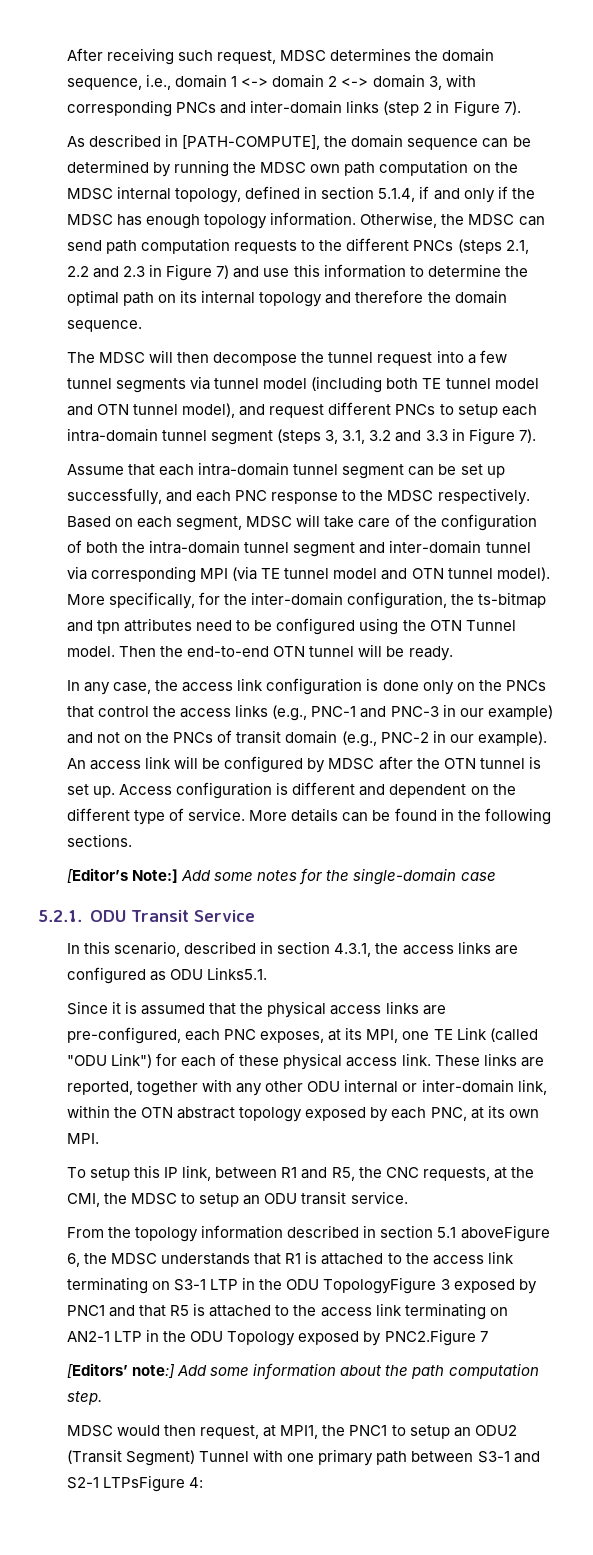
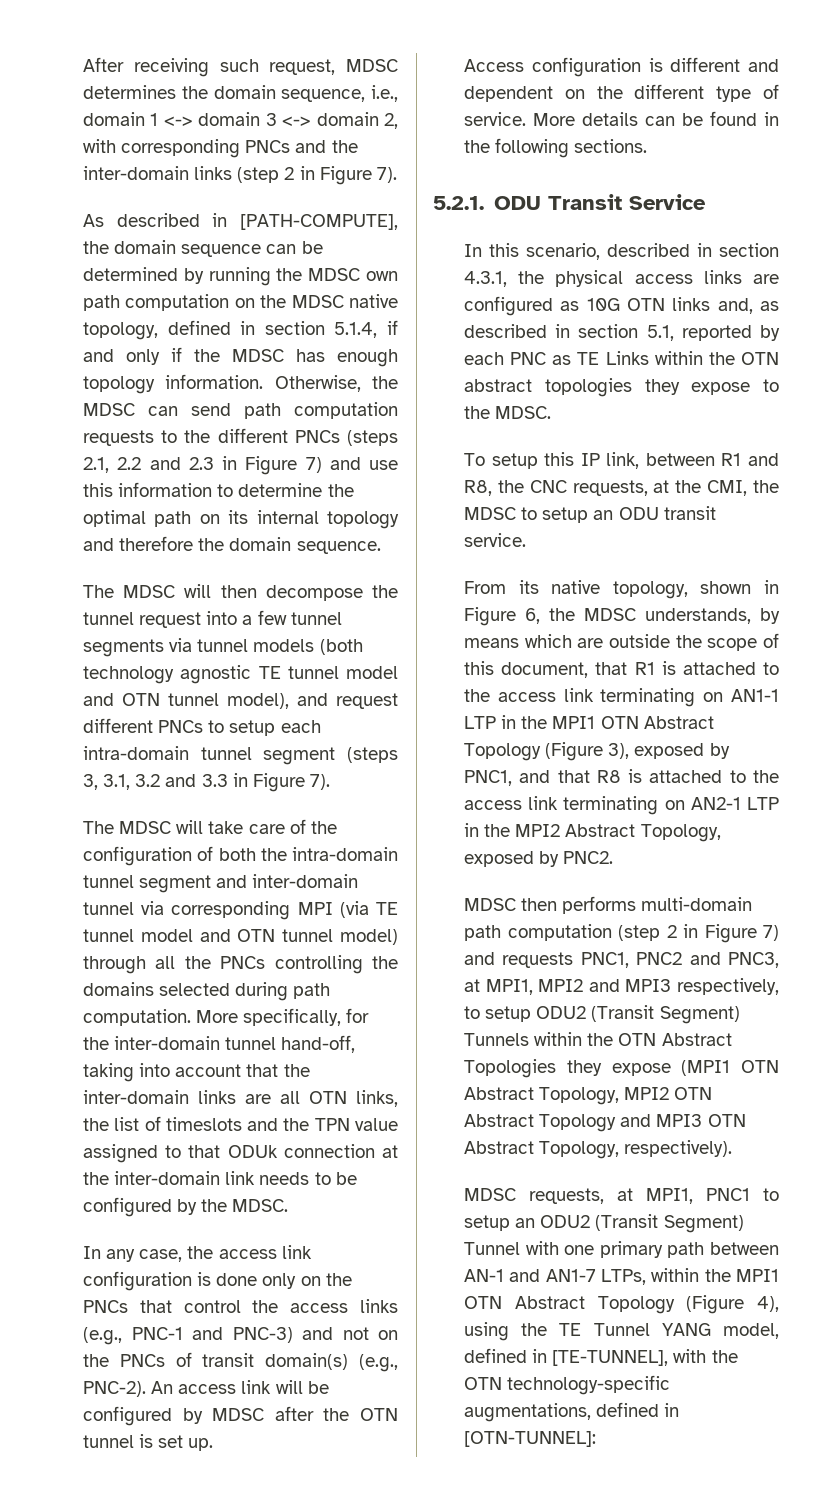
- After receiving such request, MDSC determines the domain sequence, i.e., domain 1 <-> domain 2 <-> domain 3, with corresponding PNCs and inter-domain links (step 2 in Figure 7).
+ After receiving such request, MDSC determines the domain sequence, i.e., domain 1 <-> domain 3 <-> domain 2, with corresponding PNCs and the inter-domain links (step 2 in Figure 7).
- As described in [PATH-COMPUTE], the domain sequence can be determined by running the MDSC own path computation on the MDSC internal topology, defined in section 5.1.4, if and only if the MDSC has enough topology information.
+ As described in [PATH-COMPUTE], the domain sequence can be determined by running the MDSC own path computation on the MDSC native topology, defined in section 5.1.4, if and only if the MDSC has enough topology information.
- The MDSC will then decompose the tunnel request into a few tunnel segments via tunnel model (including both TE tunnel model and OTN tunnel model), and request different PNCs to setup each intra-domain tunnel segment (steps 3, 3.1, 3.2 and 3.3 in Figure 7).
+ The MDSC will then decompose the tunnel request into a few tunnel segments via tunnel models (both technology agnostic TE tunnel model and OTN tunnel model), and request different PNCs to setup each intra-domain tunnel segment (steps 3, 3.1, 3.2 and 3.3 in Figure 7).
- Assume that each intra-domain tunnel segment can be set up successfully, and each PNC response to the MDSC respectively. Based on each segment, MDSC will take care of the configuration of both the intra-domain tunnel segment and inter-domain tunnel via corresponding MPI (via TE tunnel model and OTN tunnel model).
+ The MDSC will take care of the configuration of both the intra-domain tunnel segment and inter-domain tunnel via corresponding MPI (via TE tunnel model and OTN tunnel model) through all the PNCs controlling the domains selected during path computation.
- More specifically, for the inter-domain configuration, the ts-bitmap and tpn attributes need to be configured using the OTN Tunnel model. Then the end-to-end OTN tunnel will be ready.
+ More specifically, for the inter-domain tunnel hand-off, taking into account that the inter-domain links are all OTN links, the list of timeslots and the TPN value assigned to that ODUk connection at the inter-domain link needs to be configured by the MDSC.
- In any case, the access link configuration is done only on the PNCs that control the access links (e.g., PNC-1 and PNC-3 in our example) and not on the PNCs of transit domain (e.g., PNC-2 in our example).
+ In any case, the access link configuration is done only on the PNCs that control the access links (e.g., PNC-1 and PNC-3) and not on the PNCs of transit domain(s) (e.g., PNC-2).
- An access link will be configured by MDSC after the OTN tunnel is set up. Access configuration is different and dependent on the different type of service.
+ An access link will be configured by MDSC after the OTN tunnel is set up.
+ Access configuration is different and dependent on the different type of service.
- [Editor’s Note:] Add some notes for the single-domain case
- In this scenario, described in section 4.3.1, the access links are configured as ODU Links5.1.
- Since it is assumed that the physical access links are pre-configured, each PNC exposes, at its MPI, one TE Link (called "ODU Link") for each of these physical access link. These links are reported, together with any other ODU internal or inter-domain link, within the OTN abstract topology exposed by each PNC, at its own MPI.
+ In this scenario, described in section 4.3.1, the physical access links are configured as 10G OTN links and, as described in section 5.1, reported by each PNC as TE Links within the OTN abstract topologies they expose to the MDSC.
- To setup this IP link, between R1 and R5, the CNC requests, at the CMI, the MDSC to setup an ODU transit service.
+ To setup this IP link, between R1 and R8, the CNC requests, at the CMI, the MDSC to setup an ODU transit service.
- From the topology information described in section 5.1 aboveFigure 6, the MDSC understands that R1 is attached to the access link terminating on S3-1 LTP in the ODU TopologyFigure 3 exposed by PNC1 and that R5 is attached to the access link terminating on AN2-1 LTP in the ODU Topology exposed by PNC2.Figure 7
- [Editors’ note:] Add some information about the path computation step.
- MDSC would then request, at MPI1, the PNC1 to setup an ODU2 (Transit Segment) Tunnel with one primary path between S3-1 and S2-1 LTPsFigure 4:
+ From its native topology, shown in Figure 6, the MDSC understands, by means which are outside the scope of this document, that R1 is attached to the access link terminating on AN1-1 LTP in the MPI1 OTN Abstract Topology (Figure 3), exposed by PNC1, and that R8 is attached to the access link terminating on AN2-1 LTP in the MPI2 Abstract Topology, exposed by PNC2.
+ MDSC then performs multi-domain path computation (step 2 in Figure 7) and requests PNC1, PNC2 and PNC3, at MPI1, MPI2 and MPI3 respectively, to setup ODU2 (Transit Segment) Tunnels within the OTN Abstract Topologies they expose (MPI1 OTN Abstract Topology, MPI2 OTN Abstract Topology and MPI3 OTN Abstract Topology, respectively).
+ MDSC requests, at MPI1, PNC1 to setup an ODU2 (Transit Segment) Tunnel with one primary path between AN-1 and AN1-7 LTPs, within the MPI1 OTN Abstract Topology (Figure 4), using the TE Tunnel YANG model, defined in [TE-TUNNEL], with the OTN technology-specific augmentations, defined in [OTN-TUNNEL]:

